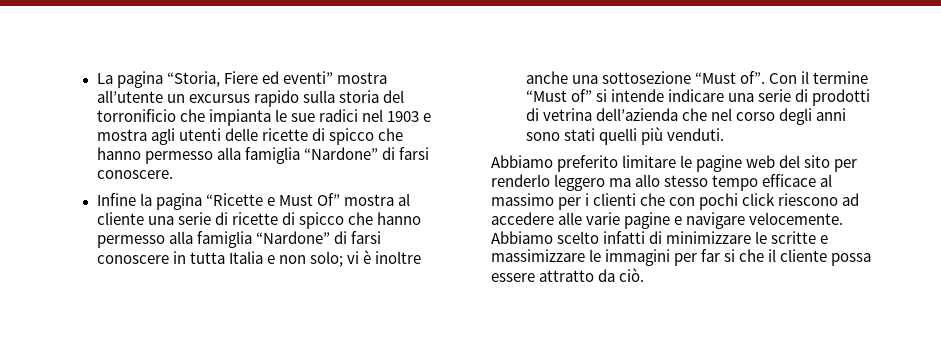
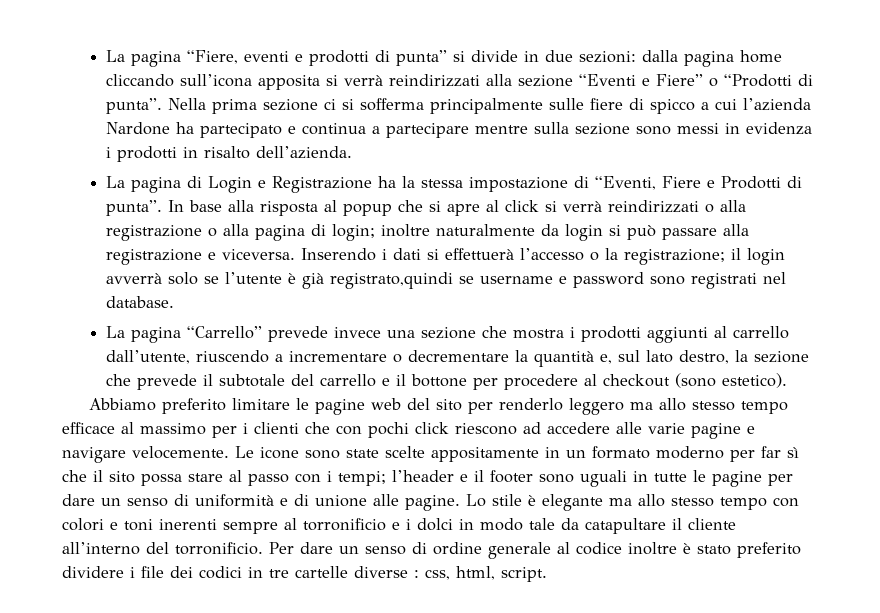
- La pagina “Storia, Fiere ed eventi” mostra all’utente un excursus rapido sulla storia del torronificio che impianta le sue radici nel 1903 e mostra agli utenti delle ricette di spicco che hanno permesso alla famiglia “Nardone” di farsi conoscere.
- Infine la pagina “Ricette e Must Of” mostra al cliente una serie di ricette di spicco che hanno permesso alla famiglia “Nardone” di farsi conoscere in tutta Italia e non solo; vi è inoltre anche una sottosezione “Must of”. Con il termine “Must of” si intende indicare una serie di prodotti di vetrina dell’azienda che nel corso degli anni sono stati quelli più venduti.
+ La pagina “Fiere, eventi e prodotti di punta” si divide in due sezioni: dalla pagina home cliccando sull’icona apposita si verrà reindirizzati alla sezione “Eventi e Fiere” o “Prodotti di punta”. Nella prima sezione ci si sofferma principalmente sulle fiere di spicco a cui l’azienda Nardone ha partecipato e continua a partecipare mentre sulla sezione sono messi in evidenza i prodotti in risalto dell’azienda.
+ La pagina di Login e Registrazione ha la stessa impostazione di “Eventi, Fiere e Prodotti di punta”. In base alla risposta al popup che si apre al click si verrà reindirizzati o alla registrazione o alla pagina di login; inoltre naturalmente da login si può passare alla registrazione e viceversa. Inserendo i dati si effettuerà l’accesso o la registrazione; il login avverrà solo se l’utente è già registrato,quindi se username e password sono registrati nel database.
+ La pagina “Carrello” prevede invece una sezione che mostra i prodotti aggiunti al carrello dall’utente, riuscendo a incrementare o decrementare la quantità e, sul lato destro, la sezione che prevede il subtotale del carrello e il bottone per procedere al checkout (sono estetico).
- Abbiamo scelto infatti di minimizzare le scritte e massimizzare le immagini per far si che il cliente possa essere attratto da ciò.
+ Le icone sono state scelte appositamente in un formato moderno per far sì che il sito possa stare al passo con i tempi; l’header e il footer sono uguali in tutte le pagine per dare un senso di uniformità e di unione alle pagine. Lo stile è elegante ma allo stesso tempo con colori e toni inerenti sempre al torronificio e i dolci in modo tale da catapultare il cliente all’interno del torronificio. Per dare un senso di ordine generale al codice inoltre è stato preferito dividere i file dei codici in tre cartelle diverse : css, html, script.

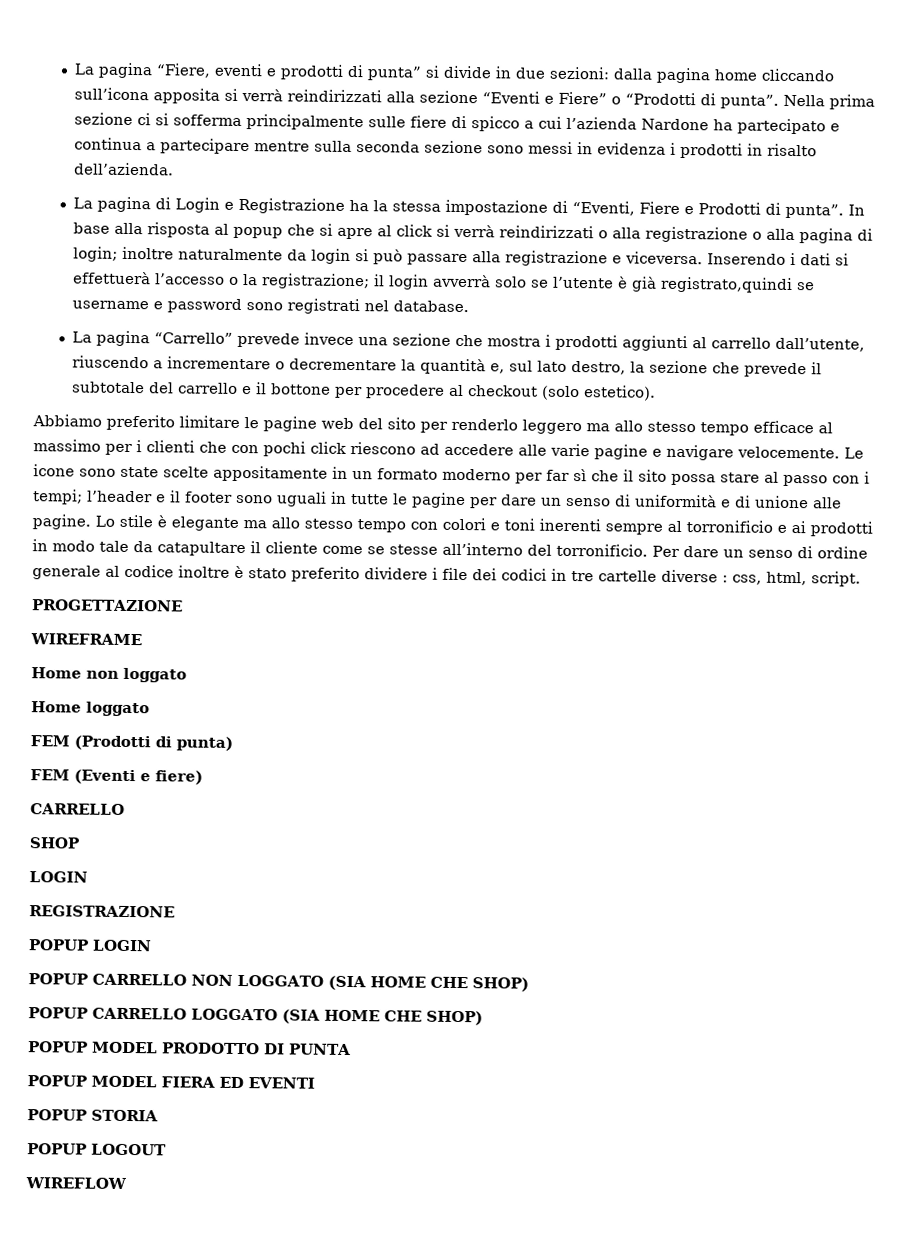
- Nella prima sezione ci si sofferma principalmente sulle fiere di spicco a cui l’azienda Nardone ha partecipato e continua a partecipare mentre sulla sezione sono messi in evidenza i prodotti in risalto dell’azienda.
+ Nella prima sezione ci si sofferma principalmente sulle fiere di spicco a cui l’azienda Nardone ha partecipato e continua a partecipare mentre sulla seconda sezione sono messi in evidenza i prodotti in risalto dell’azienda.
- La pagina “Carrello” prevede invece una sezione che mostra i prodotti aggiunti al carrello dall’utente, riuscendo a incrementare o decrementare la quantità e, sul lato destro, la sezione che prevede il subtotale del carrello e il bottone per procedere al checkout (sono estetico).
+ La pagina “Carrello” prevede invece una sezione che mostra i prodotti aggiunti al carrello dall’utente, riuscendo a incrementare o decrementare la quantità e, sul lato destro, la sezione che prevede il subtotale del carrello e il bottone per procedere al checkout (solo estetico).
- Lo stile è elegante ma allo stesso tempo con colori e toni inerenti sempre al torronificio e i dolci in modo tale da catapultare il cliente all’interno del torronificio.
+ Lo stile è elegante ma allo stesso tempo con colori e toni inerenti sempre al torronificio e ai prodotti in modo tale da catapultare il cliente come se stesse all’interno del torronificio.
+ PROGETTAZIONE
+ WIREFRAME
+ Home non loggato
+ Home loggato
+ FEM (Prodotti di punta)
+ FEM (Eventi e fiere)
+ CARRELLO
+ SHOP
+ LOGIN
+ REGISTRAZIONE
+ POPUP LOGIN
+ POPUP CARRELLO NON LOGGATO (SIA HOME CHE SHOP)
+ POPUP CARRELLO LOGGATO (SIA HOME CHE SHOP)
+ POPUP MODEL PRODOTTO DI PUNTA
+ POPUP MODEL FIERA ED EVENTI
+ POPUP STORIA
+ POPUP LOGOUT
+ WIREFLOW

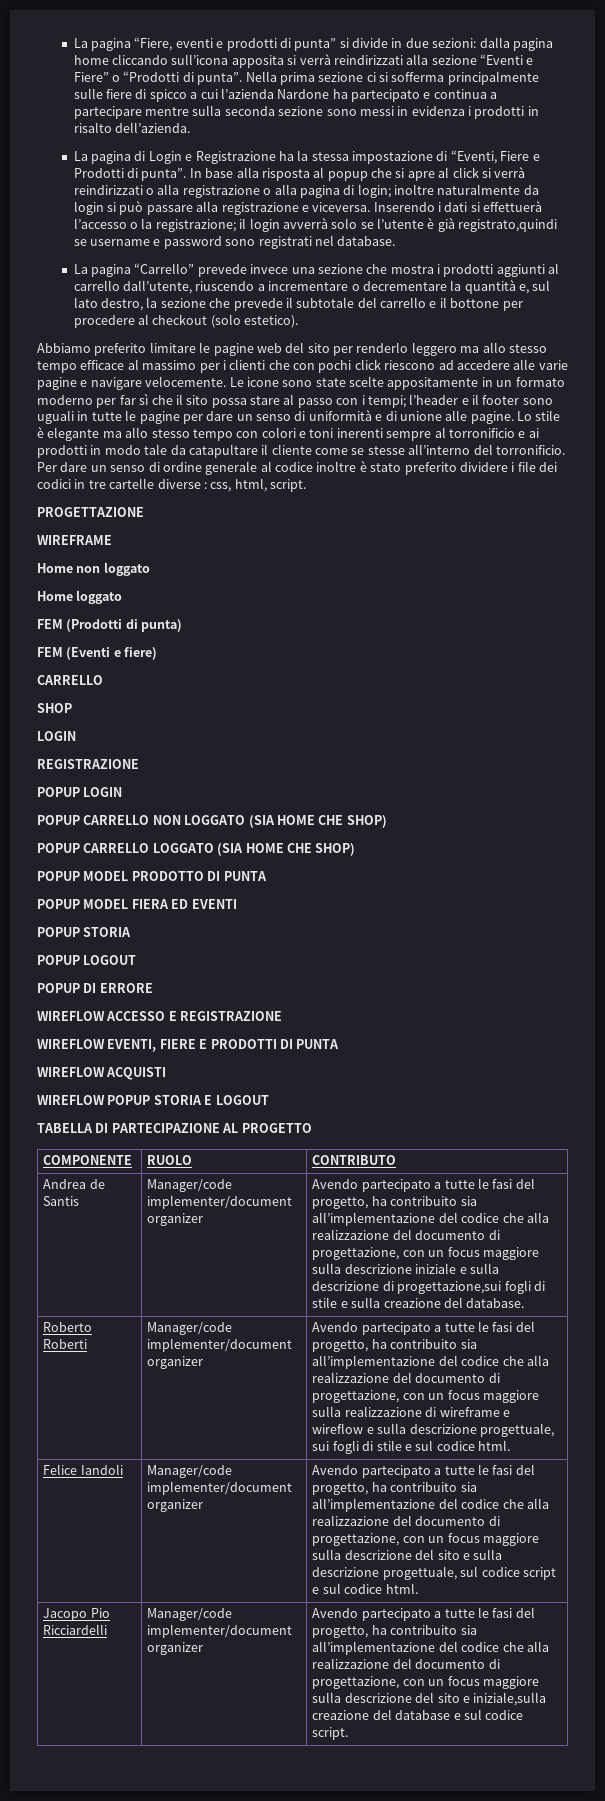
- WIREFLOW
+ POPUP DI ERRORE
+ WIREFLOW ACCESSO E REGISTRAZIONE
+ WIREFLOW EVENTI, FIERE E PRODOTTI DI PUNTA
+ WIREFLOW ACQUISTI
+ WIREFLOW POPUP STORIA E LOGOUT
+ TABELLA DI PARTECIPAZIONE AL PROGETTO
+ COMPONENTE | RUOLO | CONTRIBUTO
+ Andrea de Santis | Manager/code implementer/document organizer | Avendo partecipato a tutte le fasi del progetto, ha contribuito sia all’implementazione del codice che alla realizzazione del documento di progettazione, con un focus maggiore sulla descrizione iniziale e sulla descrizione di progettazione,sui fogli di stile e sulla creazione del database.
+ Roberto Roberti | Manager/code implementer/document organizer | Avendo partecipato a tutte le fasi del progetto, ha contribuito sia all’implementazione del codice che alla realizzazione del documento di progettazione, con un focus maggiore sulla realizzazione di wireframe e wireflow e sulla descrizione progettuale, sui fogli di stile e sul codice html.
+ Felice Iandoli | Manager/code implementer/document organizer | Avendo partecipato a tutte le fasi del progetto, ha contribuito sia all’implementazione del codice che alla realizzazione del documento di progettazione, con un focus maggiore sulla descrizione del sito e sulla descrizione progettuale, sul codice script e sul codice html.
+ Jacopo Pio Ricciardelli | Manager/code implementer/document organizer | Avendo partecipato a tutte le fasi del progetto, ha contribuito sia all’implementazione del codice che alla realizzazione del documento di progettazione, con un focus maggiore sulla descrizione del sito e iniziale,sulla creazione del database e sul codice script.

